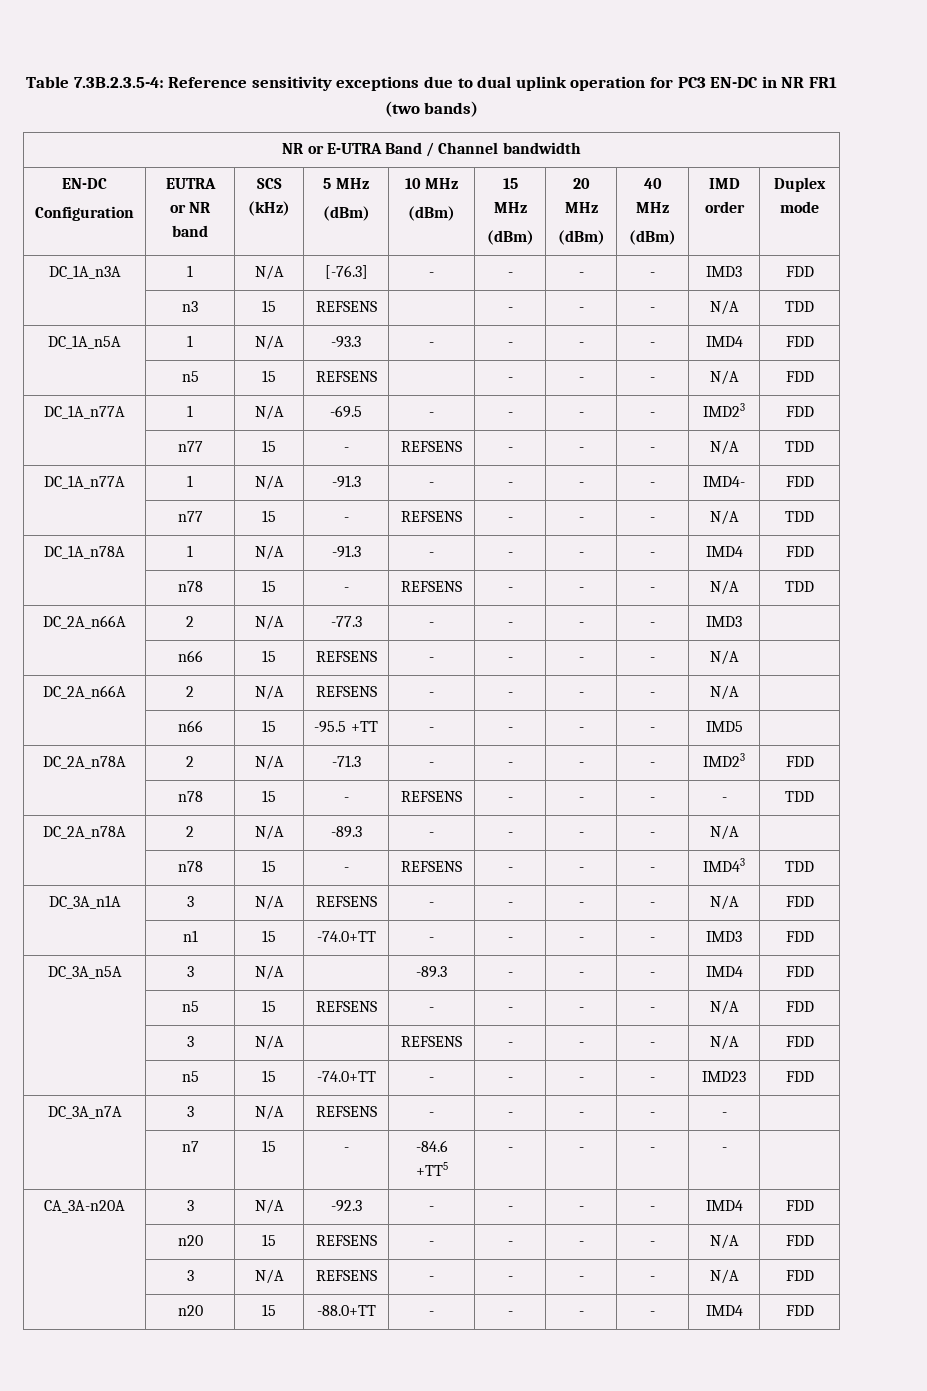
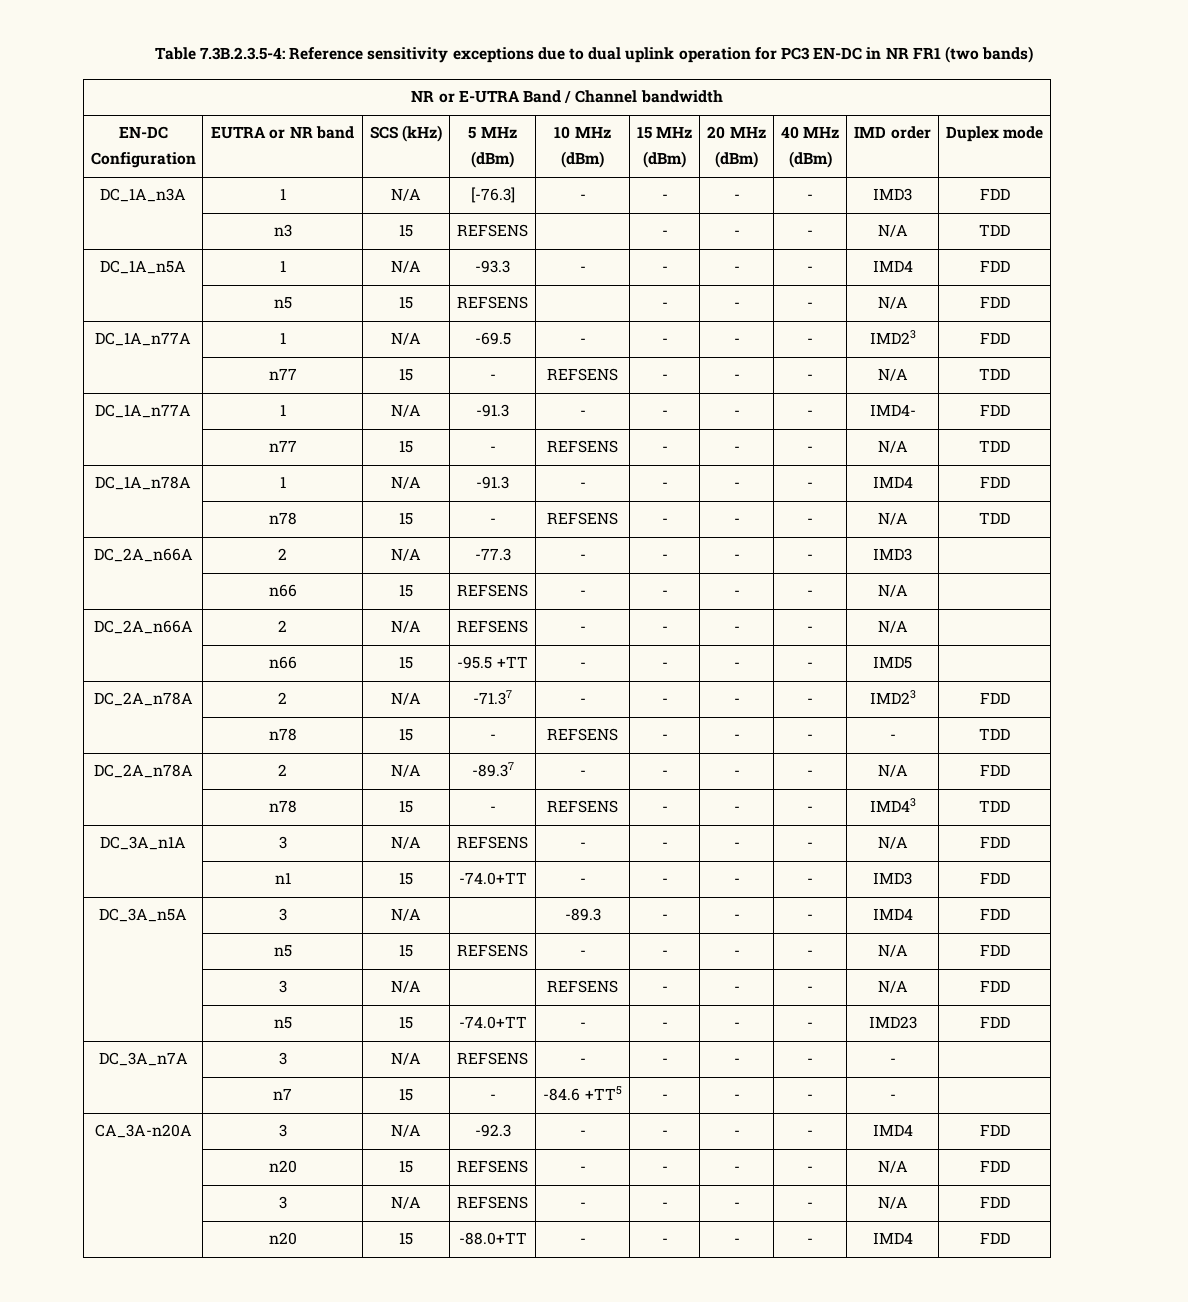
- DC_2A_n78A | 2 | N/A | -71.3 | - | - | - | - | IMD23 | FDD
+ DC_2A_n78A | 2 | N/A | -71.37 | - | - | - | - | IMD23 | FDD
- DC_2A_n78A | 2 | N/A | -89.3 | - | - | - | - | N/A |
+ DC_2A_n78A | 2 | N/A | -89.37 | - | - | - | - | N/A | FDD

